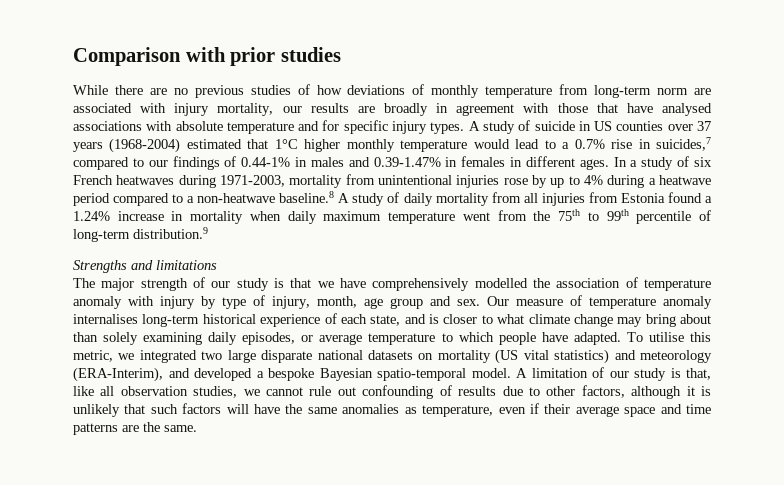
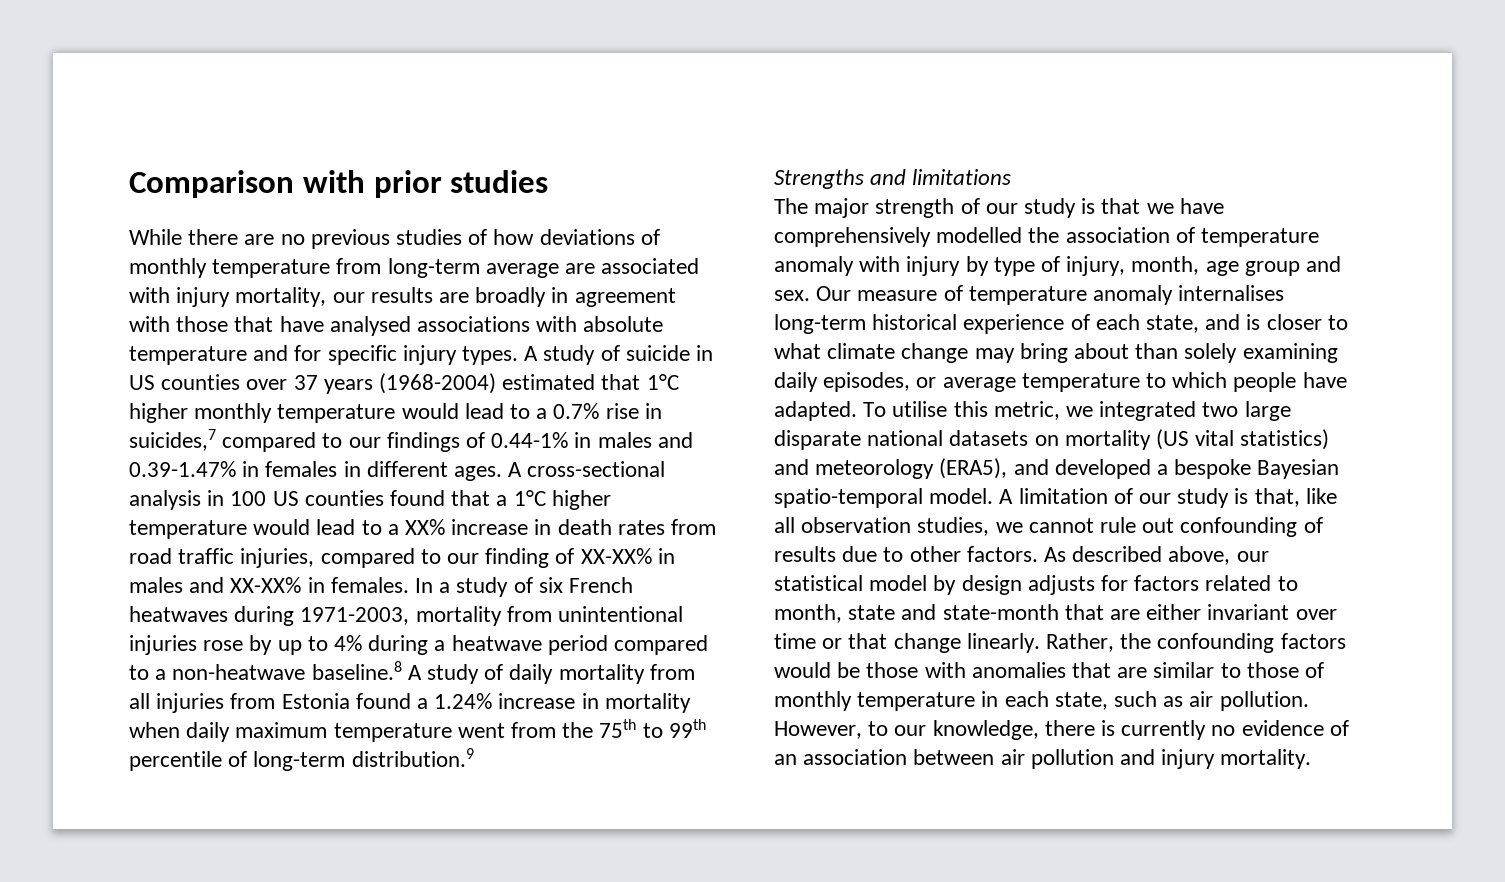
- While there are no previous studies of how deviations of monthly temperature from long-term norm are associated with injury mortality, our results are broadly in agreement with those that have analysed associations with absolute temperature and for specific injury types.
+ While there are no previous studies of how deviations of monthly temperature from long-term average are associated with injury mortality, our results are broadly in agreement with those that have analysed associations with absolute temperature and for specific injury types.
+ A cross-sectional analysis in 100 US counties found that a 1°C higher temperature would lead to a XX% increase in death rates from road traffic injuries, compared to our finding of XX-XX% in males and XX-XX% in females.
- To utilise this metric, we integrated two large disparate national datasets on mortality (US vital statistics) and meteorology (ERA-Interim), and developed a bespoke Bayesian spatio-temporal model.
+ To utilise this metric, we integrated two large disparate national datasets on mortality (US vital statistics) and meteorology (ERA5), and developed a bespoke Bayesian spatio-temporal model.
- A limitation of our study is that, like all observation studies, we cannot rule out confounding of results due to other factors, although it is unlikely that such factors will have the same anomalies as temperature, even if their average space and time patterns are the same.
+ A limitation of our study is that, like all observation studies, we cannot rule out confounding of results due to other factors. As described above, our statistical model by design adjusts for factors related to month, state and state-month that are either invariant over time or that change linearly. Rather, the confounding factors would be those with anomalies that are similar to those of monthly temperature in each state, such as air pollution. However, to our knowledge, there is currently no evidence of an association between air pollution and injury mortality.

